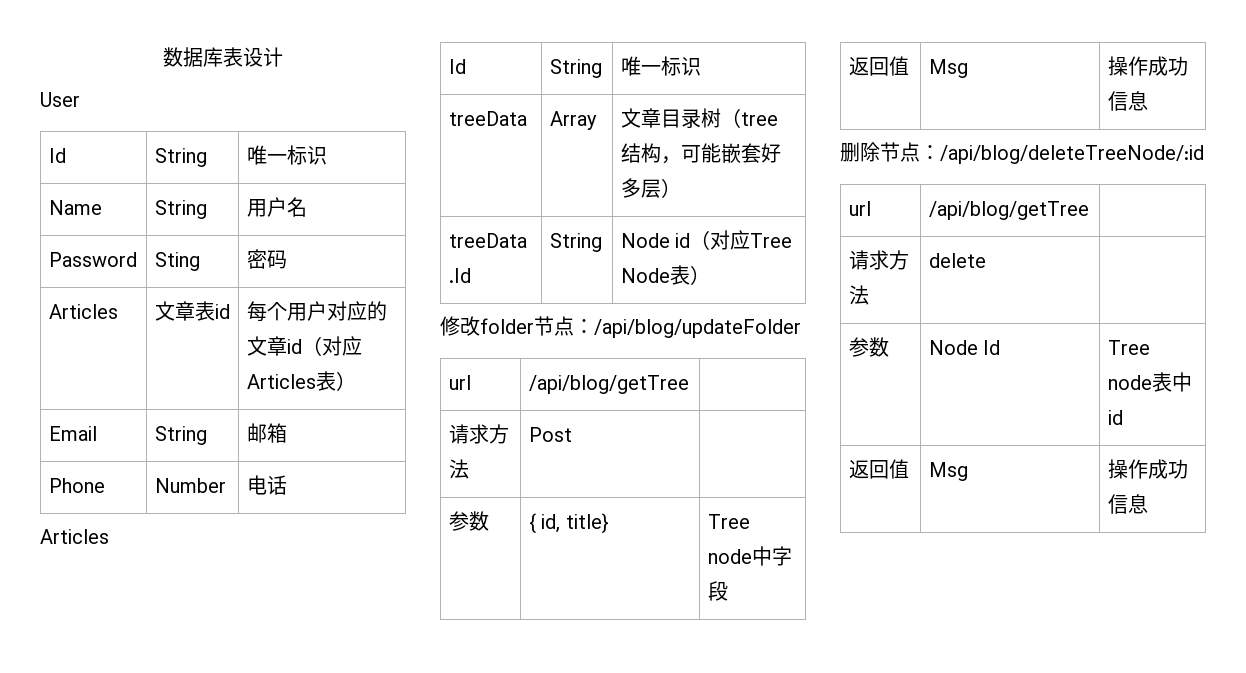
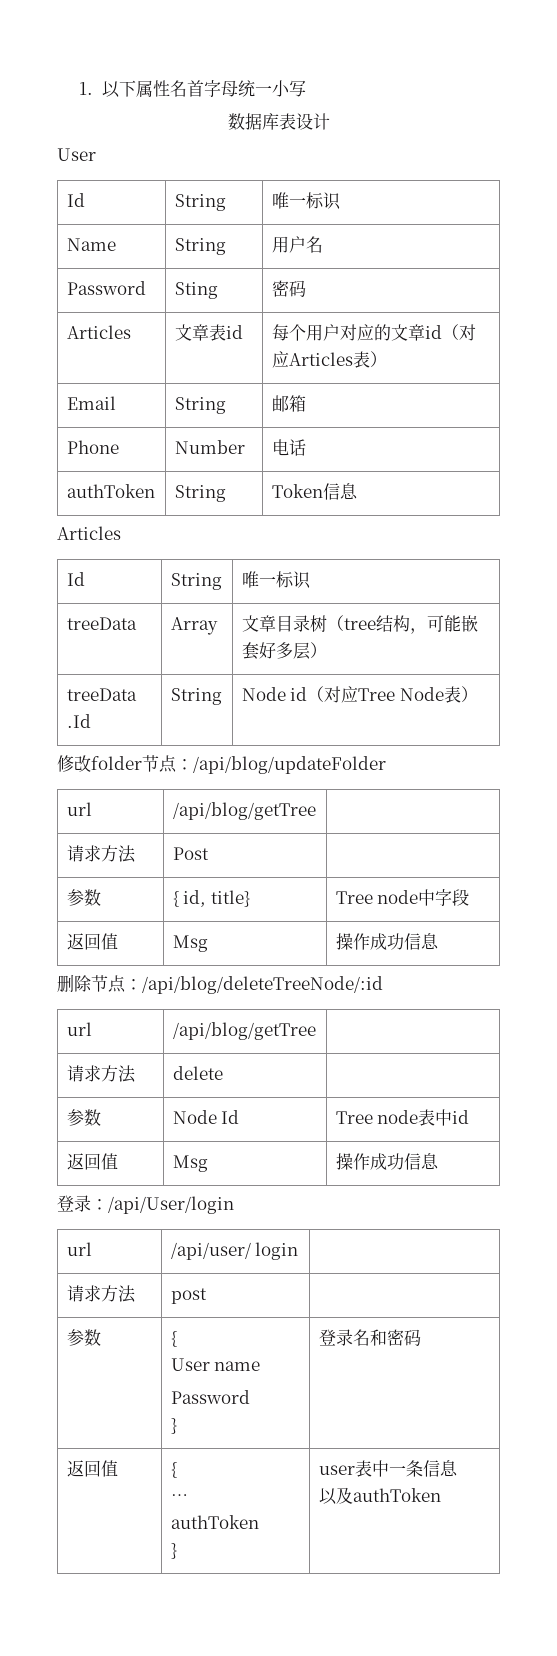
+ 1.以下属性名首字母统一小写
+ authToken | String | Token信息
+ 登录：/api/User/login
+ url | /api/user/ login |
+ 请求方法 | post |
+ 参数 | {
+ User name
+ Password
+ } | 登录名和密码
+ 返回值 | {
+ …
+ authToken
+ } | user表中一条信息
+ 以及authToken

